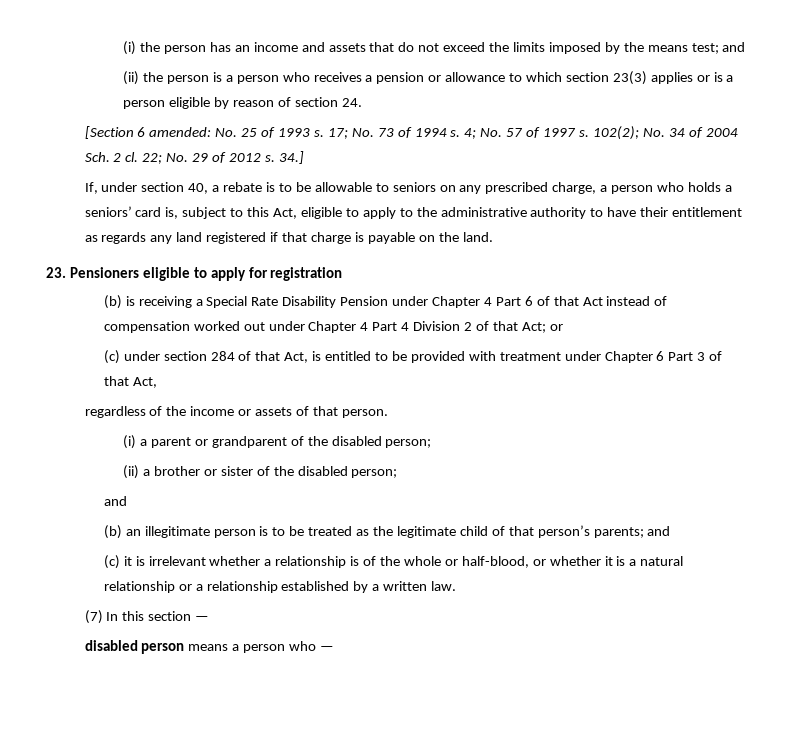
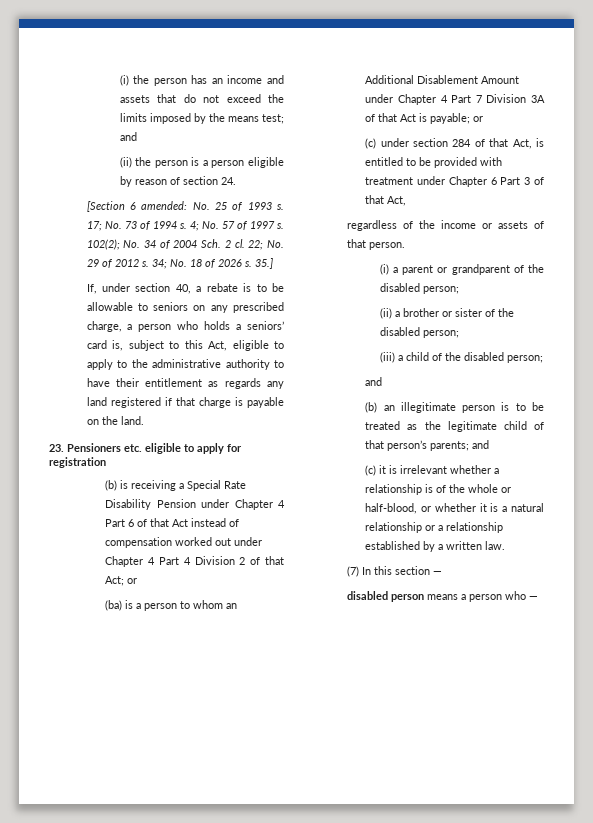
- (ii) the person is a person who receives a pension or allowance to which section 23(3) applies or is a person eligible by reason of section 24.
+ (ii) the person is a person eligible by reason of section 24.
- 34.]
+ 34; No. 18 of 2026 s. 35.]
- 23. Pensioners eligible to apply for registration
+ 23. Pensioners etc. eligible to apply for registration
+ (ba) is a person to whom an Additional Disablement Amount under Chapter 4 Part 7 Division 3A of that Act is payable; or
+ (iii) a child of the disabled person;

